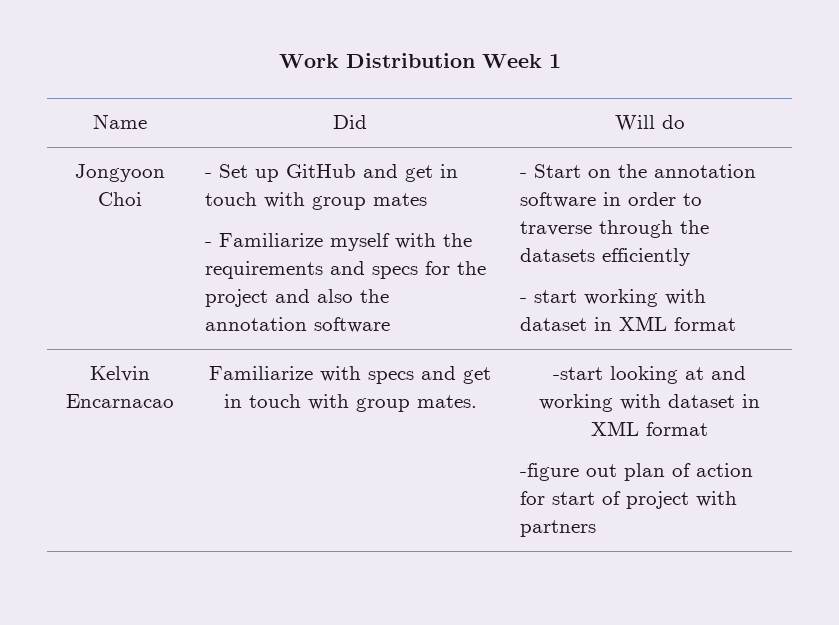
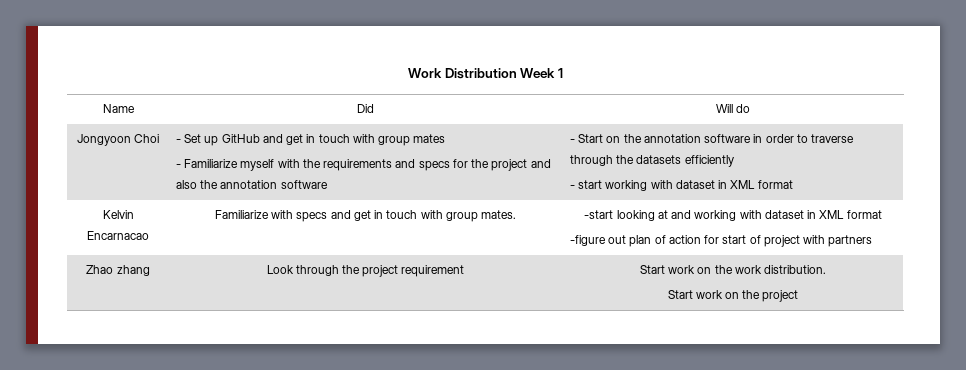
+ Zhao zhang | Look through the project requirement | Start work on the work distribution.
+ Start work on the project

